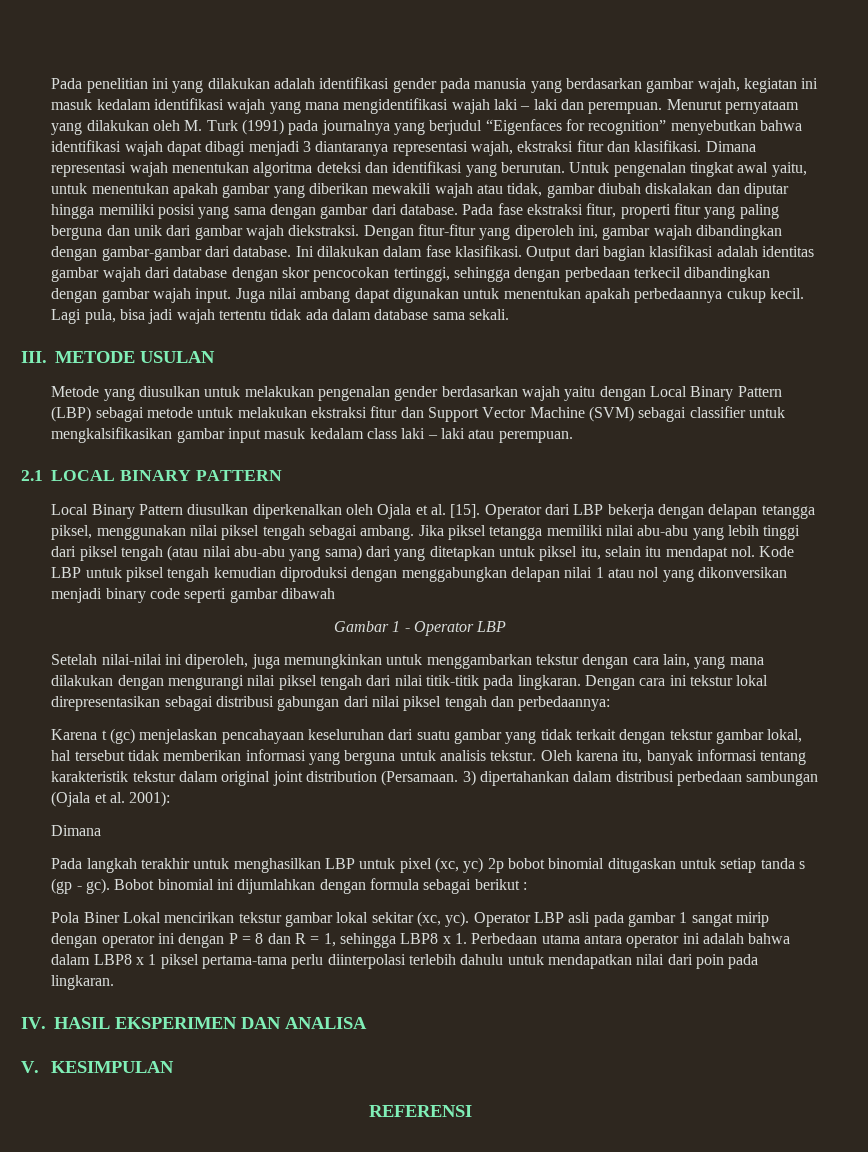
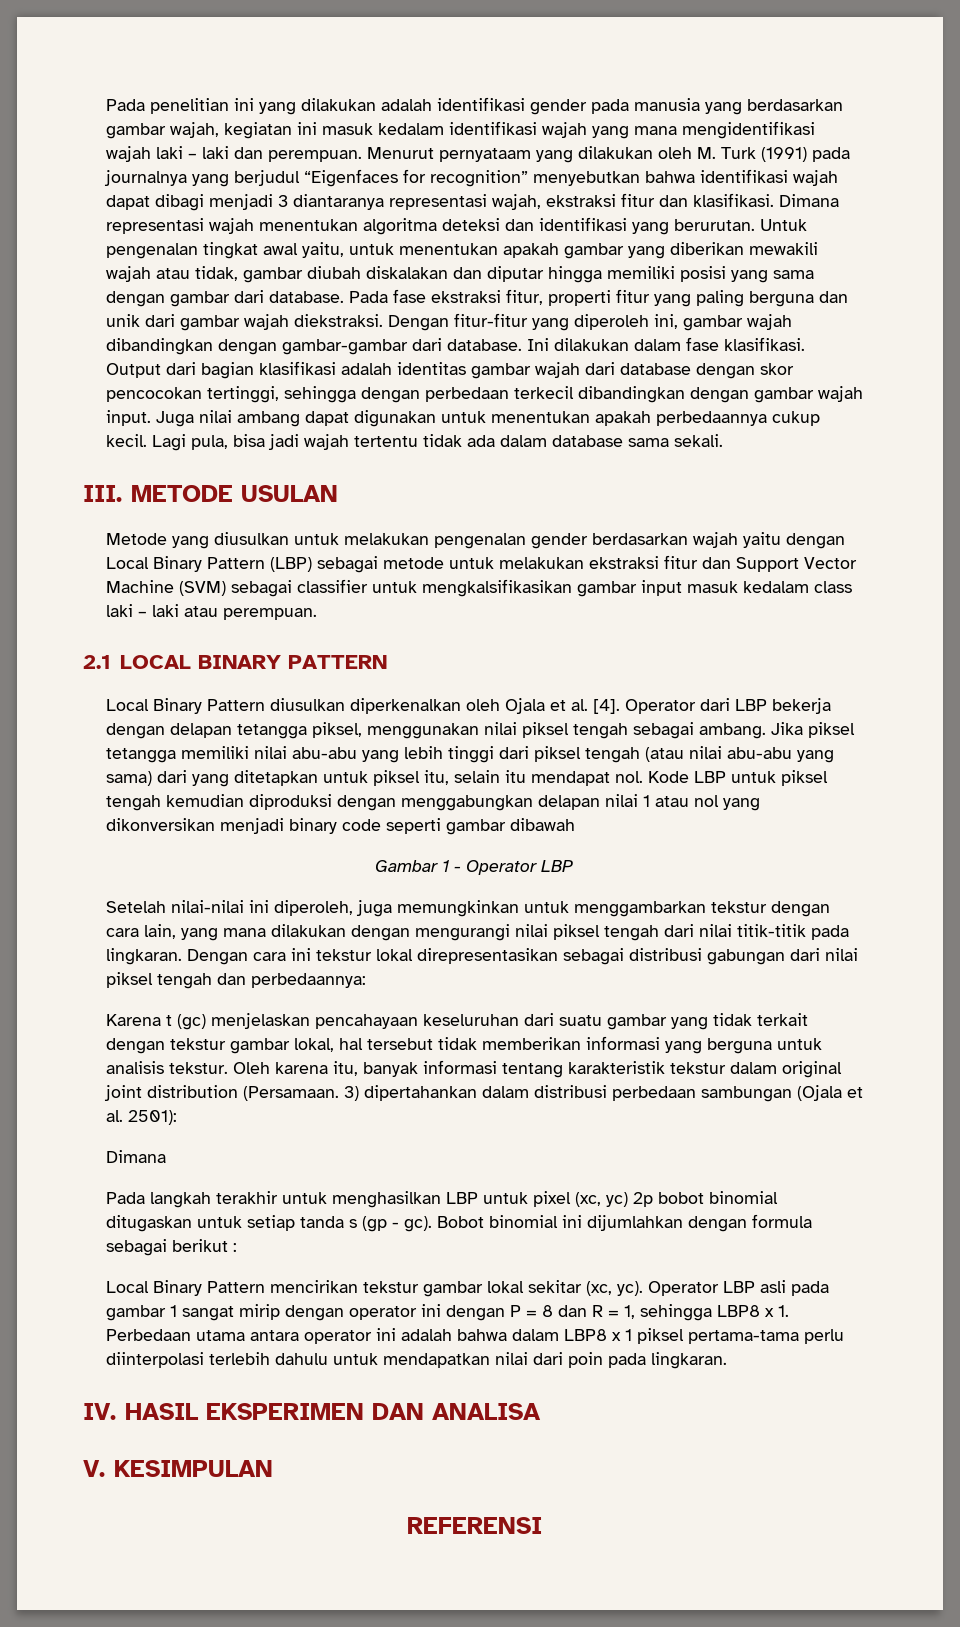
- Local Binary Pattern diusulkan diperkenalkan oleh Ojala et al. [15].
+ Local Binary Pattern diusulkan diperkenalkan oleh Ojala et al. [4].
- 3) dipertahankan dalam distribusi perbedaan sambungan (Ojala et al. 2001):
+ 3) dipertahankan dalam distribusi perbedaan sambungan (Ojala et al. 2501):
- Pola Biner Lokal mencirikan tekstur gambar lokal sekitar (xc, yc).
+ Local Binary Pattern mencirikan tekstur gambar lokal sekitar (xc, yc).

